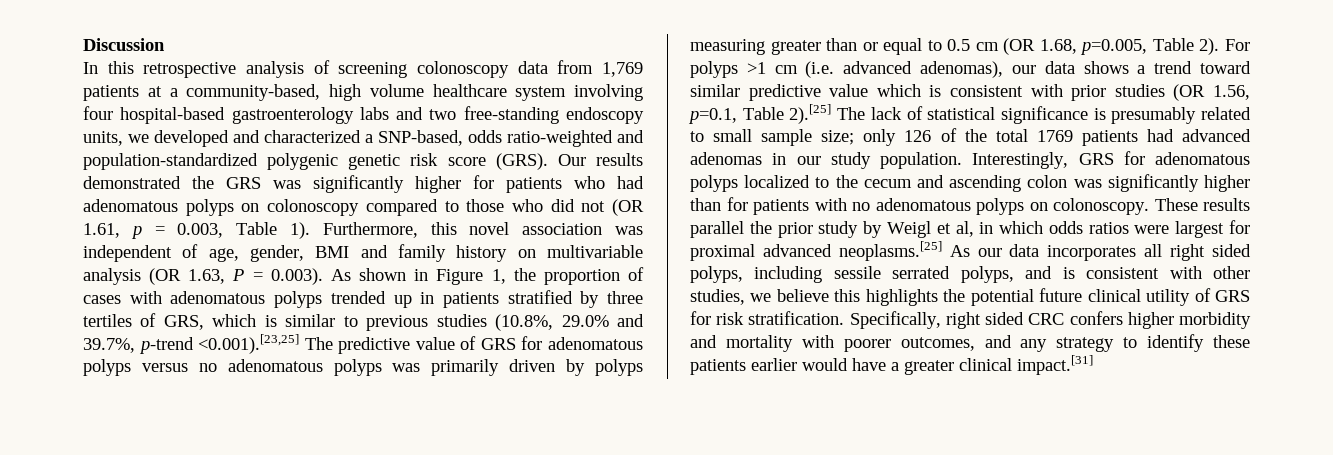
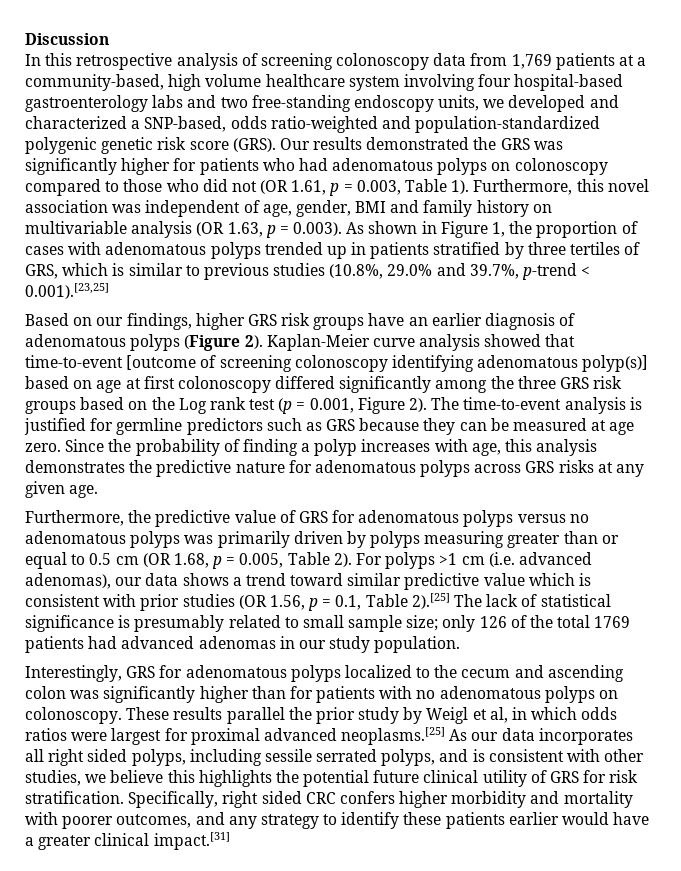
- Furthermore, this novel association was independent of age, gender, BMI and family history on multivariable analysis (OR 1.63, P = 0.003). As shown in Figure 1, the proportion of cases with adenomatous polyps trended up in patients stratified by three tertiles of GRS, which is similar to previous studies (10.8%, 29.0% and 39.7%, p-trend <0.001).[23,25] The predictive value of GRS for adenomatous polyps versus no adenomatous polyps was primarily driven by polyps measuring greater than or equal to 0.5 cm (OR 1.68, p=0.005, Table 2).
+ Furthermore, this novel association was independent of age, gender, BMI and family history on multivariable analysis (OR 1.63, p = 0.003). As shown in Figure 1, the proportion of cases with adenomatous polyps trended up in patients stratified by three tertiles of GRS, which is similar to previous studies (10.8%, 29.0% and 39.7%, p-trend < 0.001).[23,25]
+ Based on our findings, higher GRS risk groups have an earlier diagnosis of adenomatous polyps (Figure 2). Kaplan-Meier curve analysis showed that time-to-event [outcome of screening colonoscopy identifying adenomatous polyp(s)] based on age at first colonoscopy differed significantly among the three GRS risk groups based on the Log rank test (p = 0.001, Figure 2). The time-to-event analysis is justified for germline predictors such as GRS because they can be measured at age zero. Since the probability of finding a polyp increases with age, this analysis demonstrates the predictive nature for adenomatous polyps across GRS risks at any given age.
+ Furthermore, the predictive value of GRS for adenomatous polyps versus no adenomatous polyps was primarily driven by polyps measuring greater than or equal to 0.5 cm (OR 1.68, p = 0.005, Table 2).
- For polyps >1 cm (i.e. advanced adenomas), our data shows a trend toward similar predictive value which is consistent with prior studies (OR 1.56, p=0.1, Table 2).[25] The lack of statistical significance is presumably related to small sample size;
+ For polyps >1 cm (i.e. advanced adenomas), our data shows a trend toward similar predictive value which is consistent with prior studies (OR 1.56, p = 0.1, Table 2).[25] The lack of statistical significance is presumably related to small sample size;
- only 126 of the total 1769 patients had advanced adenomas in our study population. Interestingly, GRS for adenomatous polyps localized to the cecum and ascending colon was significantly higher than for patients with no adenomatous polyps on colonoscopy.
+ only 126 of the total 1769 patients had advanced adenomas in our study population.
+ Interestingly, GRS for adenomatous polyps localized to the cecum and ascending colon was significantly higher than for patients with no adenomatous polyps on colonoscopy.

